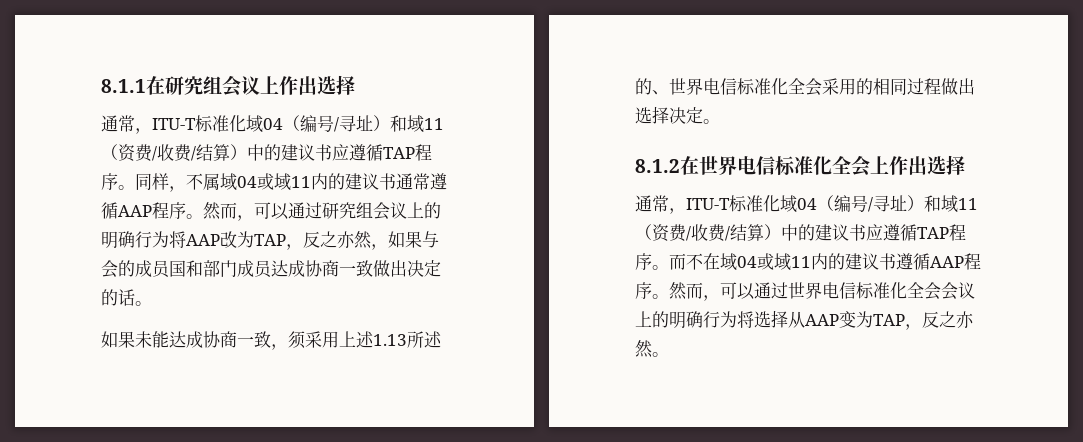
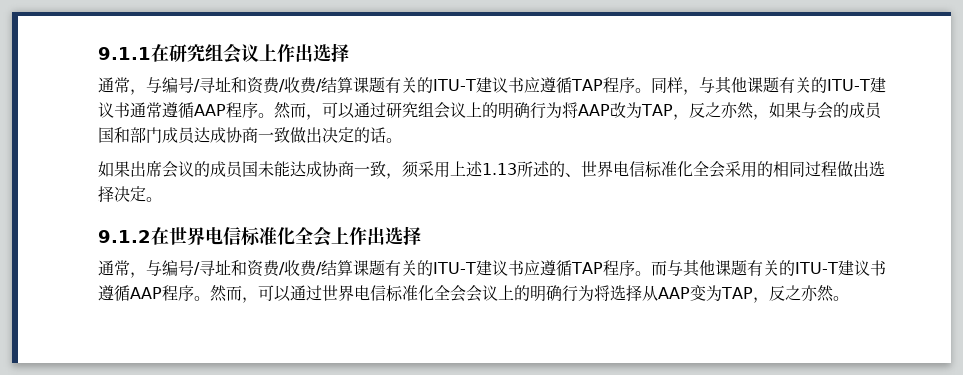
- 8.1.1在研究组会议上作出选择
- 通常，ITU-T标准化域04（编号/寻址）和域11（资费/收费/结算）中的建议书应遵循TAP程序。
+ 9.1.1在研究组会议上作出选择
+ 通常，与编号/寻址和资费/收费/结算课题有关的ITU-T建议书应遵循TAP程序。
- 同样，不属域04或域11内的建议书通常遵循AAP程序。
+ 同样，与其他课题有关的ITU-T建议书通常遵循AAP程序。
- 如果未能达成协商一致，须采用上述1.13所述的、世界电信标准化全会采用的相同过程做出选择决定。
+ 如果出席会议的成员国未能达成协商一致，须采用上述1.13所述的、世界电信标准化全会采用的相同过程做出选择决定。
- 8.1.2在世界电信标准化全会上作出选择
- 通常，ITU-T标准化域04（编号/寻址）和域11（资费/收费/结算）中的建议书应遵循TAP程序。
+ 9.1.2在世界电信标准化全会上作出选择
+ 通常，与编号/寻址和资费/收费/结算课题有关的ITU-T建议书应遵循TAP程序。
- 而不在域04或域11内的建议书遵循AAP程序。
+ 而与其他课题有关的ITU-T建议书遵循AAP程序。

